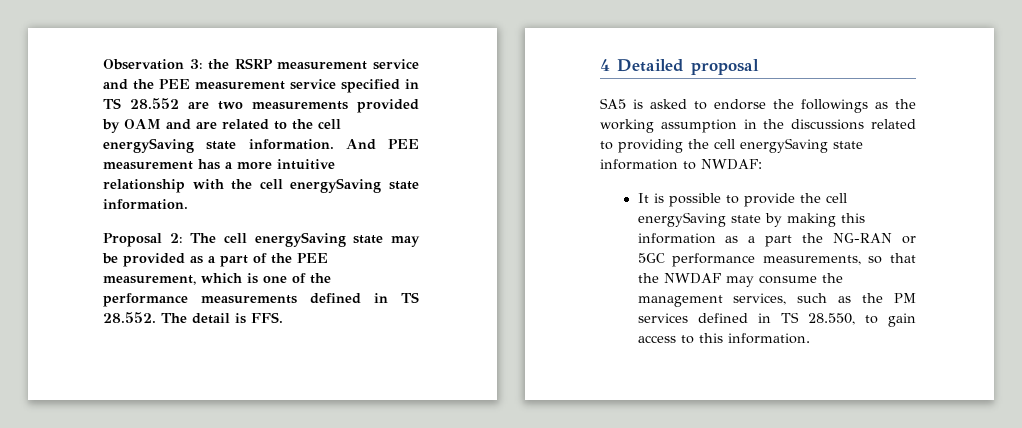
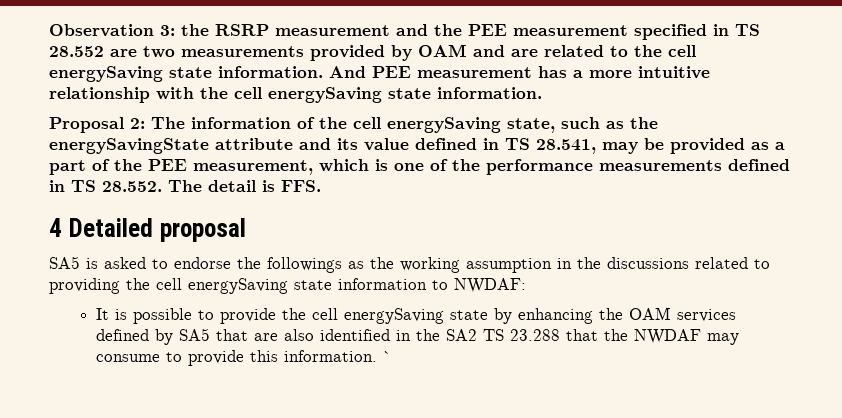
- Observation 3: the RSRP measurement service and the PEE measurement service specified in TS 28.552 are two measurements provided by OAM and are related to the cell energySaving state information.
+ Observation 3: the RSRP measurement and the PEE measurement specified in TS 28.552 are two measurements provided by OAM and are related to the cell energySaving state information.
- Proposal 2: The cell energySaving state may be provided as a part of the PEE measurement, which is one of the performance measurements defined in TS 28.552. The detail is FFS.
+ Proposal 2: The information of the cell energySaving state, such as the energySavingState attribute and its value defined in TS 28.541, may be provided as a part of the PEE measurement, which is one of the performance measurements defined in TS 28.552. The detail is FFS.
- It is possible to provide the cell energySaving state by making this information as a part the NG-RAN or 5GC performance measurements, so that the NWDAF may consume the management services, such as the PM services defined in TS 28.550, to gain access to this information.
+ It is possible to provide the cell energySaving state by enhancing the OAM services defined by SA5 that are also identified in the SA2 TS 23.288 that the NWDAF may consume to provide this information.
+ `

